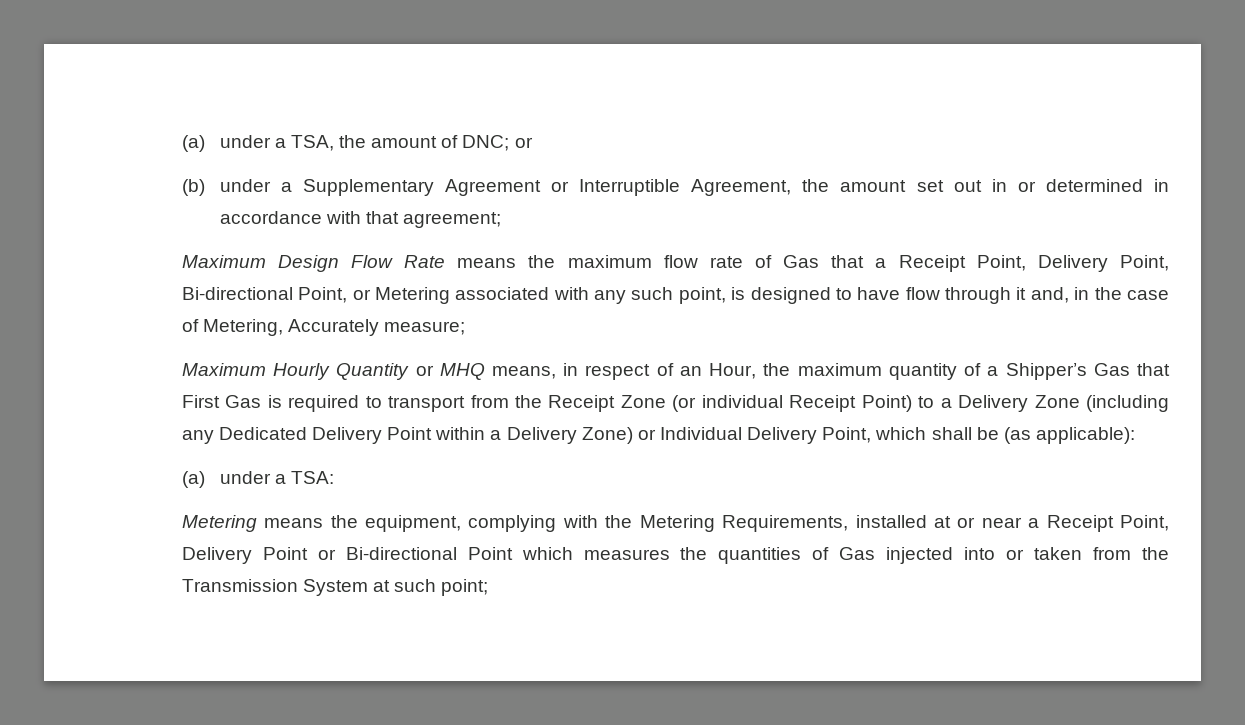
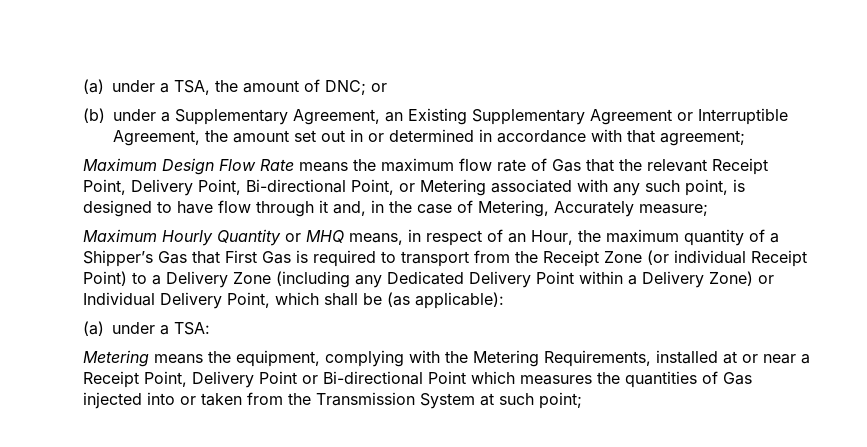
- (b) under a Supplementary Agreement or Interruptible Agreement, the amount set out in or determined in accordance with that agreement;
+ (b) under a Supplementary Agreement, an Existing Supplementary Agreement or Interruptible Agreement, the amount set out in or determined in accordance with that agreement;
- Maximum Design Flow Rate means the maximum flow rate of Gas that a Receipt Point, Delivery Point, Bi-directional Point, or Metering associated with any such point, is designed to have flow through it and, in the case of Metering, Accurately measure;
+ Maximum Design Flow Rate means the maximum flow rate of Gas that the relevant Receipt Point, Delivery Point, Bi-directional Point, or Metering associated with any such point, is designed to have flow through it and, in the case of Metering, Accurately measure;

